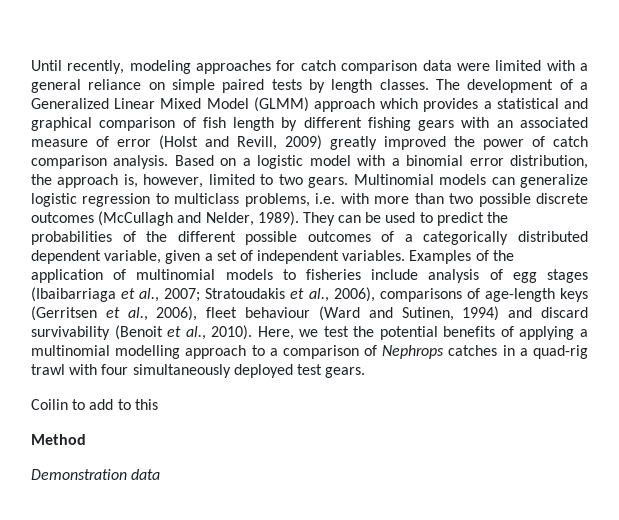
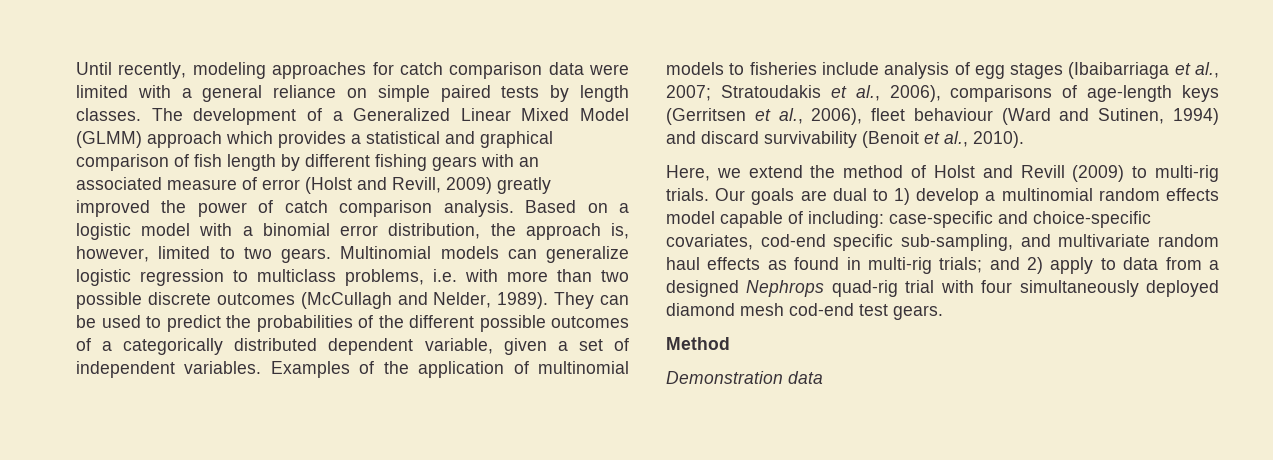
- Examples of the application of multinomial models to fisheries include analysis of egg stages (Ibaibarriaga et al., 2007; Stratoudakis et al., 2006), comparisons of age-length keys (Gerritsen et al., 2006), fleet behaviour (Ward and Sutinen, 1994) and discard survivability (Benoit et al., 2010). Here, we test the potential benefits of applying a multinomial modelling approach to a comparison of Nephrops catches in a quad-rig trawl with four simultaneously deployed test gears.
+ Examples of the application of multinomial models to fisheries include analysis of egg stages (Ibaibarriaga et al., 2007; Stratoudakis et al., 2006), comparisons of age-length keys (Gerritsen et al., 2006), fleet behaviour (Ward and Sutinen, 1994) and discard survivability (Benoit et al., 2010).
+ Here, we extend the method of Holst and Revill (2009) to multi-rig trials. Our goals are dual to 1) develop a multinomial random effects model capable of including: case-specific and choice-specific covariates, cod-end specific sub-sampling, and multivariate random haul effects as found in multi-rig trials; and 2) apply to data from a designed Nephrops quad-rig trial with four simultaneously deployed diamond mesh cod-end test gears.
- Coilin to add to this

